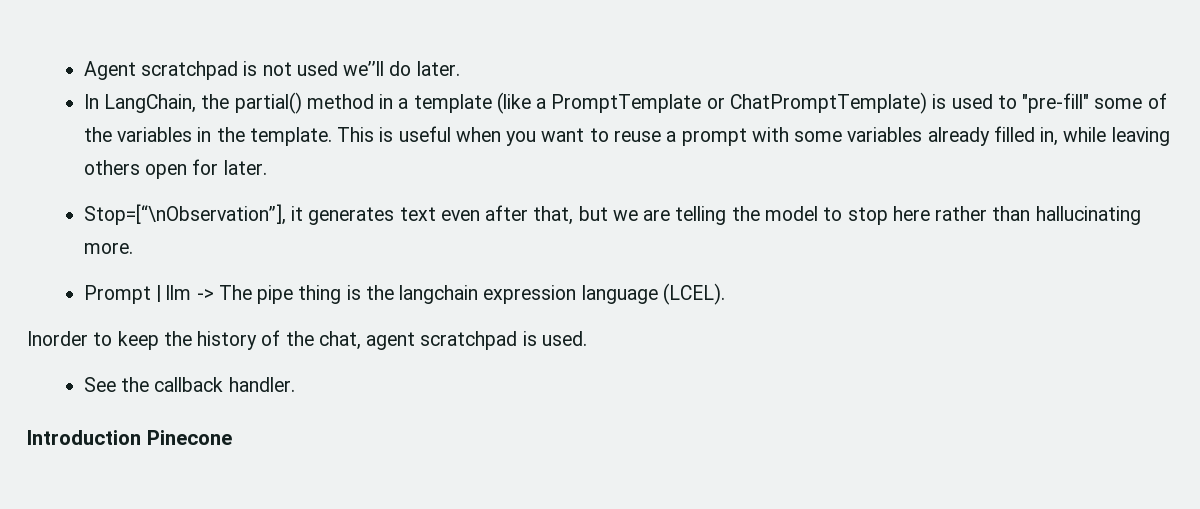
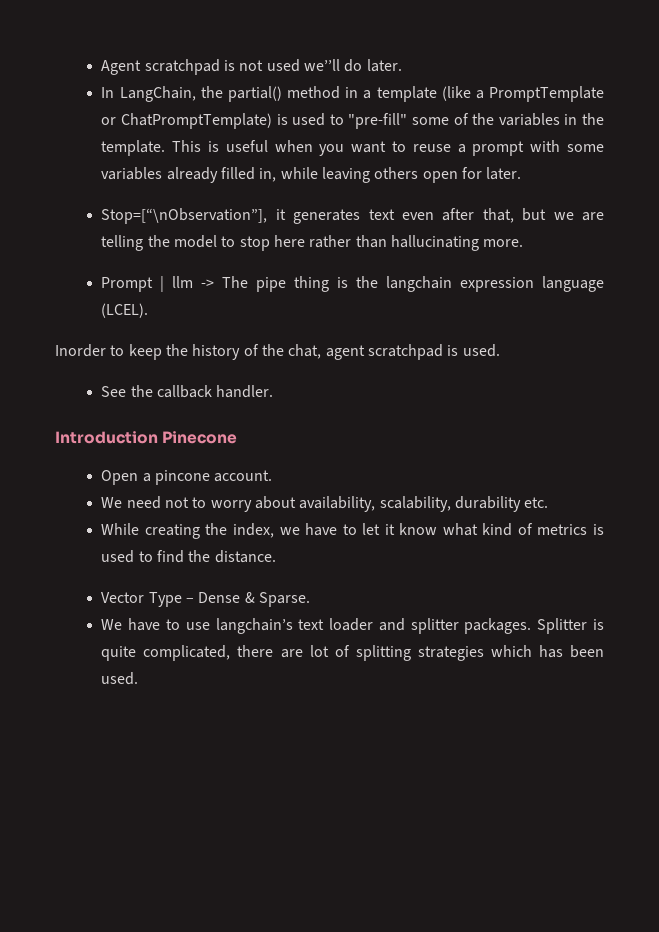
+ Open a pincone account.
+ We need not to worry about availability, scalability, durability etc.
+ While creating the index, we have to let it know what kind of metrics is used to find the distance.
+ Vector Type – Dense & Sparse.
+ We have to use langchain’s text loader and splitter packages. Splitter is quite complicated, there are lot of splitting strategies which has been used.

